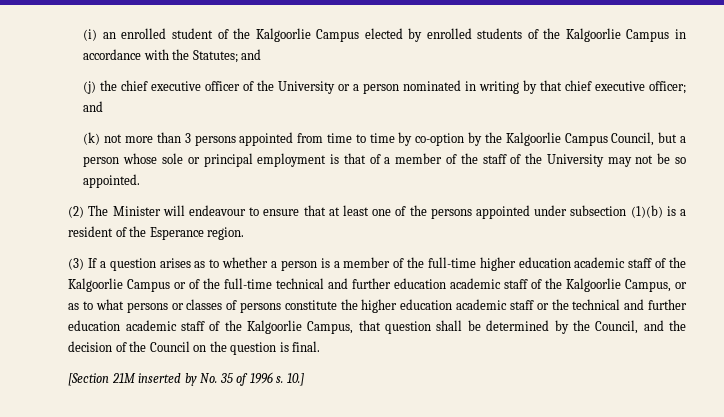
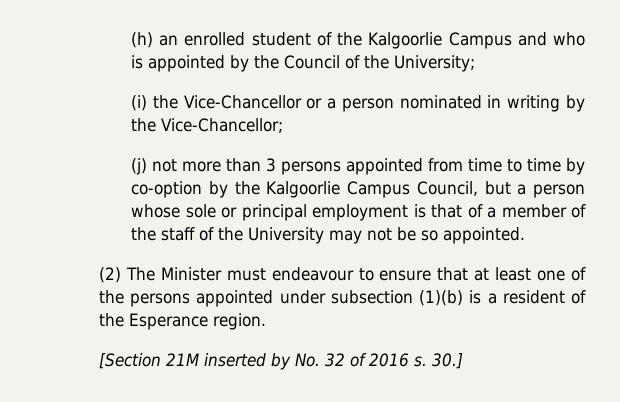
- (i) an enrolled student of the Kalgoorlie Campus elected by enrolled students of the Kalgoorlie Campus in accordance with the Statutes; and
- (j) the chief executive officer of the University or a person nominated in writing by that chief executive officer; and
- (k) not more than 3 persons appointed from time to time by co-option by the Kalgoorlie Campus Council, but a person whose sole or principal employment is that of a member of the staff of the University may not be so appointed.
+ (h) an enrolled student of the Kalgoorlie Campus and who is appointed by the Council of the University;
+ (i) the Vice-Chancellor or a person nominated in writing by the Vice-Chancellor;
+ (j) not more than 3 persons appointed from time to time by co-option by the Kalgoorlie Campus Council, but a person whose sole or principal employment is that of a member of the staff of the University may not be so appointed.
- (2) The Minister will endeavour to ensure that at least one of the persons appointed under subsection (1)(b) is a resident of the Esperance region.
+ (2) The Minister must endeavour to ensure that at least one of the persons appointed under subsection (1)(b) is a resident of the Esperance region.
- (3) If a question arises as to whether a person is a member of the full-time higher education academic staff of the Kalgoorlie Campus or of the full-time technical and further education academic staff of the Kalgoorlie Campus, or as to what persons or classes of persons constitute the higher education academic staff or the technical and further education academic staff of the Kalgoorlie Campus, that question shall be determined by the Council, and the decision of the Council on the question is final.
- [Section 21M inserted by No. 35 of 1996 s. 10.]
+ [Section 21M inserted by No. 32 of 2016 s. 30.]

